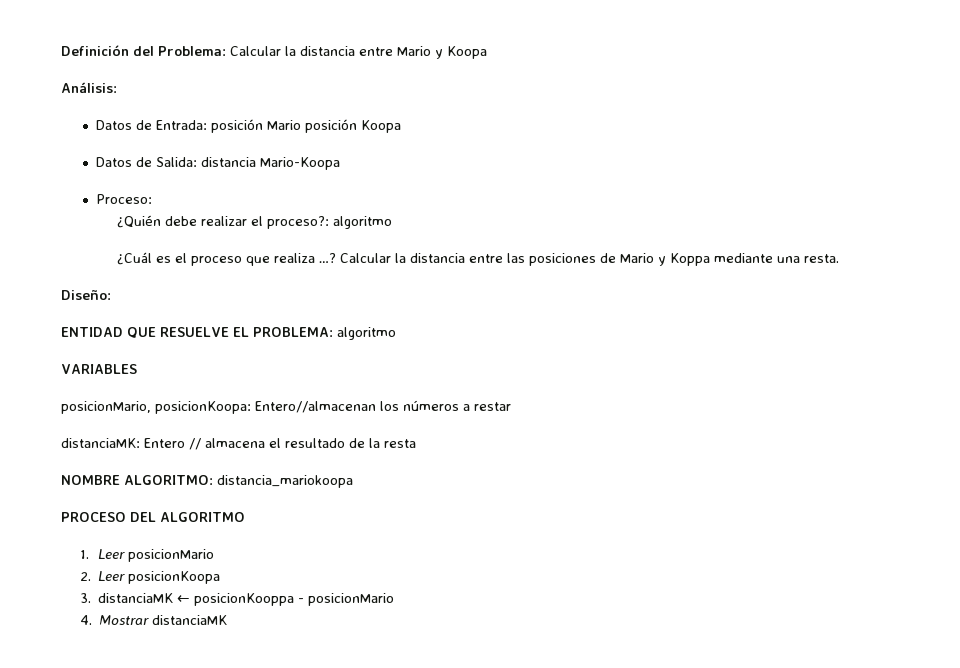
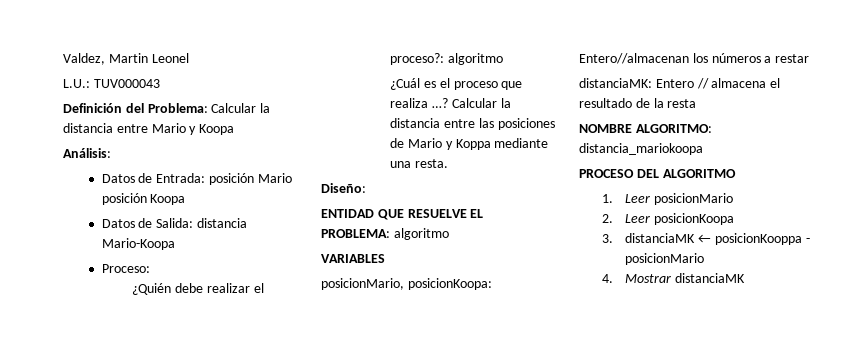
+ Valdez, Martin Leonel
+ L.U.: TUV000043

